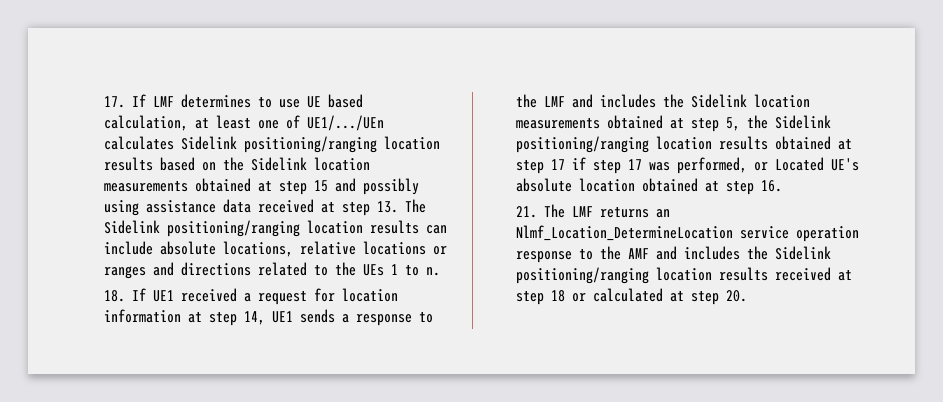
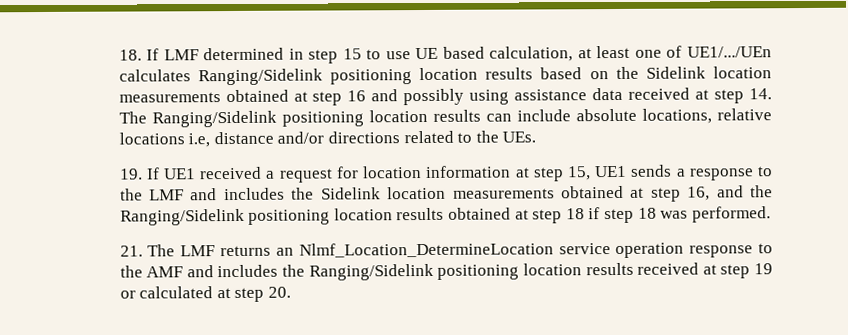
- 17. If LMF determines to use UE based calculation, at least one of UE1/.../UEn calculates Sidelink positioning/ranging location results based on the Sidelink location measurements obtained at step 15 and possibly using assistance data received at step 13. The Sidelink positioning/ranging location results can include absolute locations, relative locations or ranges and directions related to the UEs 1 to n.
- 18. If UE1 received a request for location information at step 14, UE1 sends a response to the LMF and includes the Sidelink location measurements obtained at step 5, the Sidelink positioning/ranging location results obtained at step 17 if step 17 was performed, or Located UE's absolute location obtained at step 16.
+ 18. If LMF determined in step 15 to use UE based calculation, at least one of UE1/.../UEn calculates Ranging/Sidelink positioning location results based on the Sidelink location measurements obtained at step 16 and possibly using assistance data received at step 14. The Ranging/Sidelink positioning location results can include absolute locations, relative locations i.e, distance and/or directions related to the UEs.
+ 19. If UE1 received a request for location information at step 15, UE1 sends a response to the LMF and includes the Sidelink location measurements obtained at step 16, and the Ranging/Sidelink positioning location results obtained at step 18 if step 18 was performed.
- 21. The LMF returns an Nlmf_Location_DetermineLocation service operation response to the AMF and includes the Sidelink positioning/ranging location results received at step 18 or calculated at step 20.
+ 21. The LMF returns an Nlmf_Location_DetermineLocation service operation response to the AMF and includes the Ranging/Sidelink positioning location results received at step 19 or calculated at step 20.

